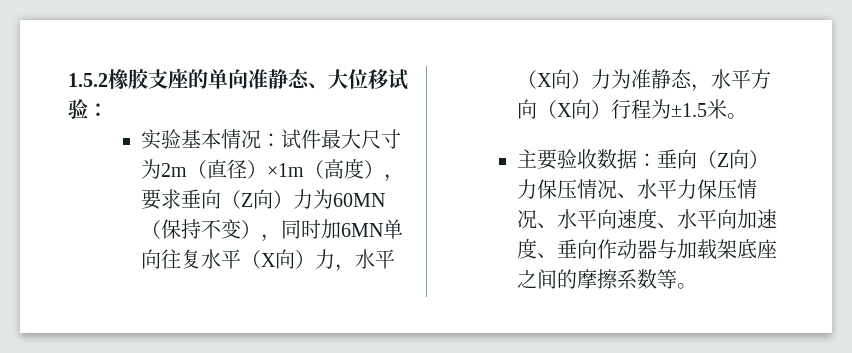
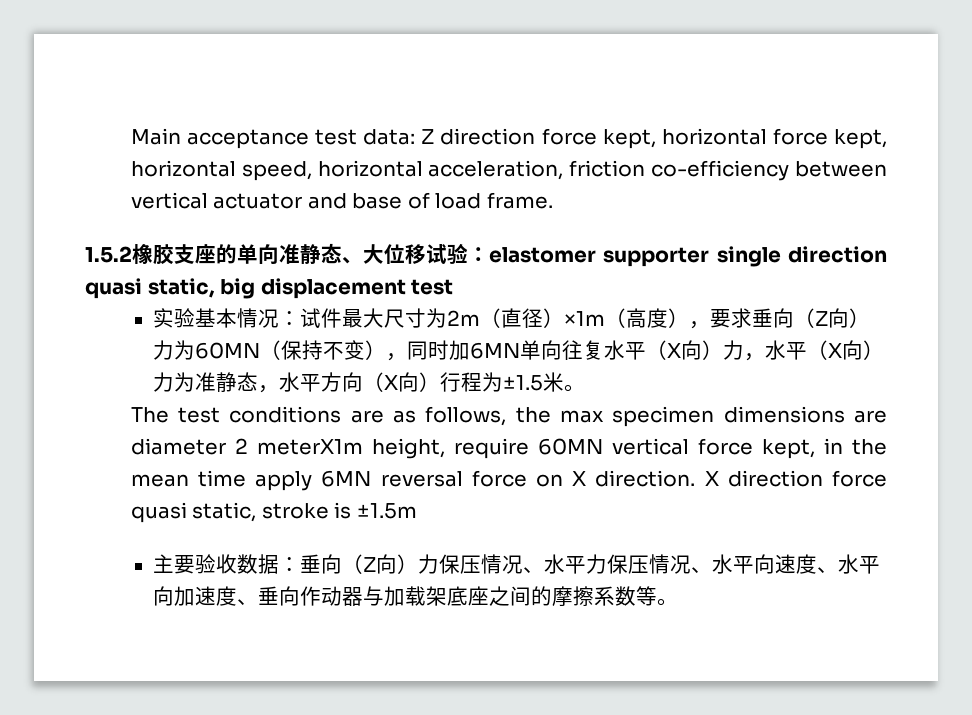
+ Main acceptance test data: Z direction force kept, horizontal force kept, horizontal speed, horizontal acceleration, friction co-efficiency between vertical actuator and base of load frame.
- 1.5.2橡胶支座的单向准静态、大位移试验：
+ 1.5.2橡胶支座的单向准静态、大位移试验：elastomer supporter single direction quasi static, big displacement test
+ The test conditions are as follows, the max specimen dimensions are diameter 2 meterX1m height, require 60MN vertical force kept, in the mean time apply 6MN reversal force on X direction. X direction force quasi static, stroke is ±1.5m

